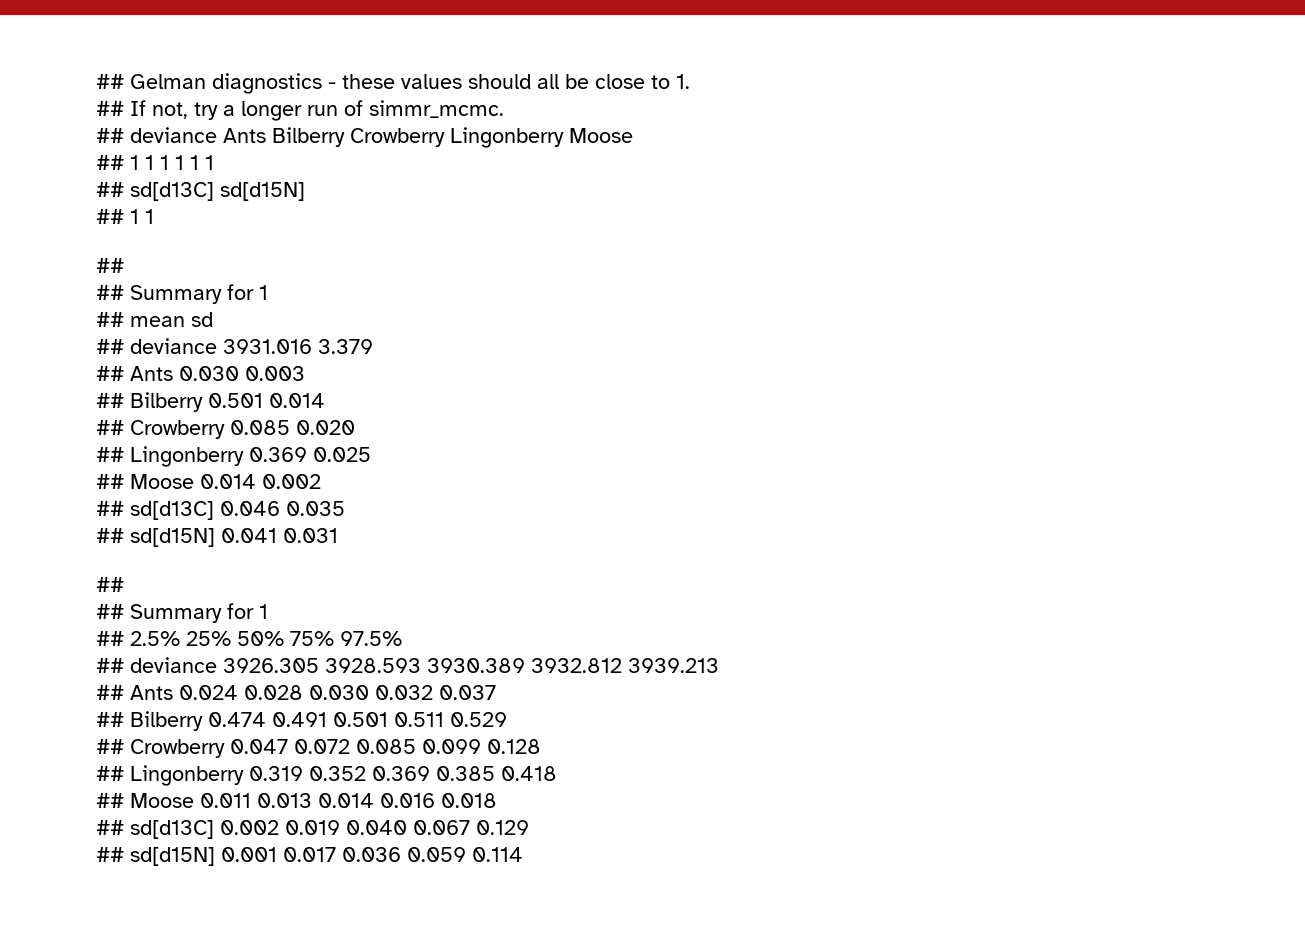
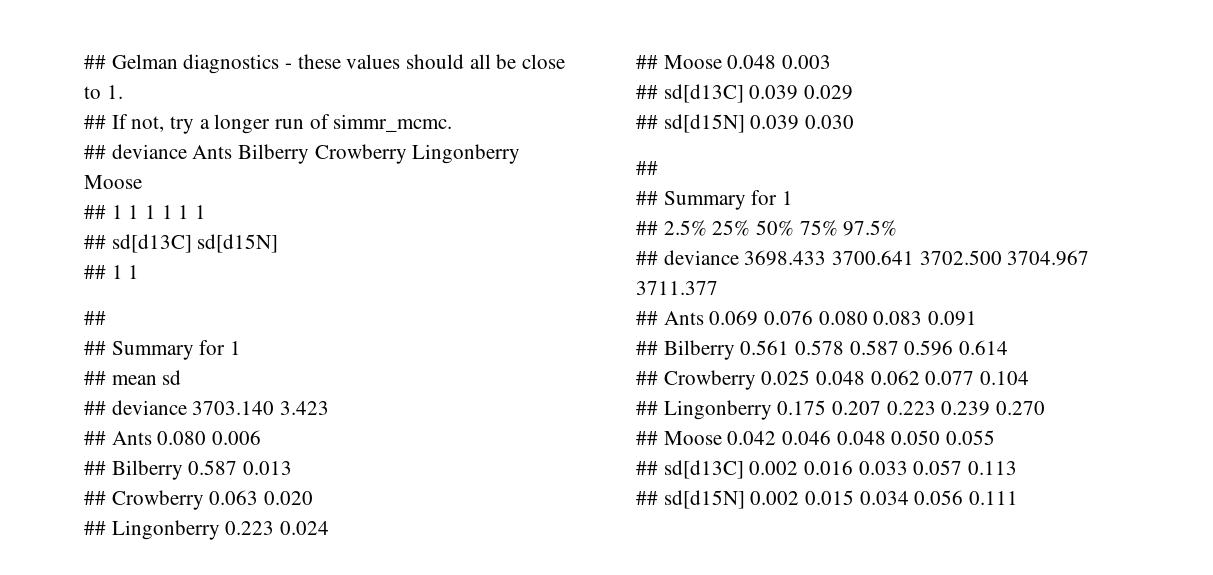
- ## deviance 3931.016 3.379
- ## Ants 0.030 0.003
- ## Bilberry 0.501 0.014
- ## Crowberry 0.085 0.020
+ ## deviance 3703.140 3.423
+ ## Ants 0.080 0.006
+ ## Bilberry 0.587 0.013
+ ## Crowberry 0.063 0.020
- ## Lingonberry 0.369 0.025
- ## Moose 0.014 0.002
- ## sd[d13C] 0.046 0.035
- ## sd[d15N] 0.041 0.031
+ ## Lingonberry 0.223 0.024
+ ## Moose 0.048 0.003
+ ## sd[d13C] 0.039 0.029
+ ## sd[d15N] 0.039 0.030
- ## deviance 3926.305 3928.593 3930.389 3932.812 3939.213
- ## Ants 0.024 0.028 0.030 0.032 0.037
- ## Bilberry 0.474 0.491 0.501 0.511 0.529
- ## Crowberry 0.047 0.072 0.085 0.099 0.128
- ## Lingonberry 0.319 0.352 0.369 0.385 0.418
- ## Moose 0.011 0.013 0.014 0.016 0.018
- ## sd[d13C] 0.002 0.019 0.040 0.067 0.129
- ## sd[d15N] 0.001 0.017 0.036 0.059 0.114
+ ## deviance 3698.433 3700.641 3702.500 3704.967 3711.377
+ ## Ants 0.069 0.076 0.080 0.083 0.091
+ ## Bilberry 0.561 0.578 0.587 0.596 0.614
+ ## Crowberry 0.025 0.048 0.062 0.077 0.104
+ ## Lingonberry 0.175 0.207 0.223 0.239 0.270
+ ## Moose 0.042 0.046 0.048 0.050 0.055
+ ## sd[d13C] 0.002 0.016 0.033 0.057 0.113
+ ## sd[d15N] 0.002 0.015 0.034 0.056 0.111

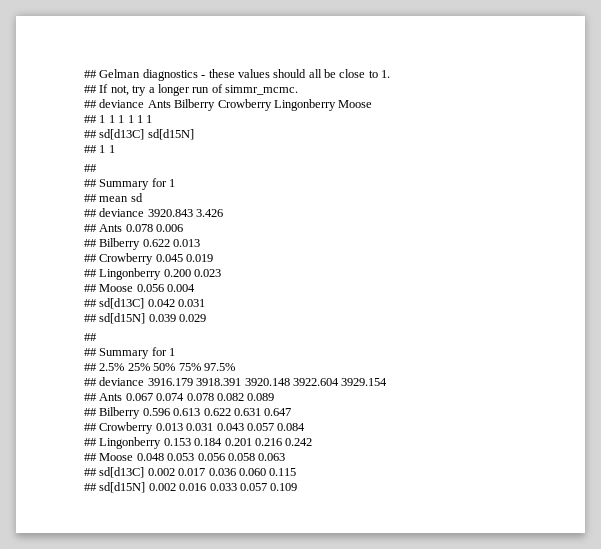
- ## deviance 3703.140 3.423
- ## Ants 0.080 0.006
+ ## deviance 3920.843 3.426
+ ## Ants 0.078 0.006
- ## Bilberry 0.587 0.013
+ ## Bilberry 0.622 0.013
- ## Crowberry 0.063 0.020
- ## Lingonberry 0.223 0.024
- ## Moose 0.048 0.003
- ## sd[d13C] 0.039 0.029
+ ## Crowberry 0.045 0.019
+ ## Lingonberry 0.200 0.023
+ ## Moose 0.056 0.004
+ ## sd[d13C] 0.042 0.031
- ## sd[d15N] 0.039 0.030
+ ## sd[d15N] 0.039 0.029
- ## deviance 3698.433 3700.641 3702.500 3704.967 3711.377
- ## Ants 0.069 0.076 0.080 0.083 0.091
- ## Bilberry 0.561 0.578 0.587 0.596 0.614
- ## Crowberry 0.025 0.048 0.062 0.077 0.104
- ## Lingonberry 0.175 0.207 0.223 0.239 0.270
- ## Moose 0.042 0.046 0.048 0.050 0.055
+ ## deviance 3916.179 3918.391 3920.148 3922.604 3929.154
+ ## Ants 0.067 0.074 0.078 0.082 0.089
+ ## Bilberry 0.596 0.613 0.622 0.631 0.647
+ ## Crowberry 0.013 0.031 0.043 0.057 0.084
+ ## Lingonberry 0.153 0.184 0.201 0.216 0.242
+ ## Moose 0.048 0.053 0.056 0.058 0.063
- ## sd[d13C] 0.002 0.016 0.033 0.057 0.113
+ ## sd[d13C] 0.002 0.017 0.036 0.060 0.115
- ## sd[d15N] 0.002 0.015 0.034 0.056 0.111
+ ## sd[d15N] 0.002 0.016 0.033 0.057 0.109

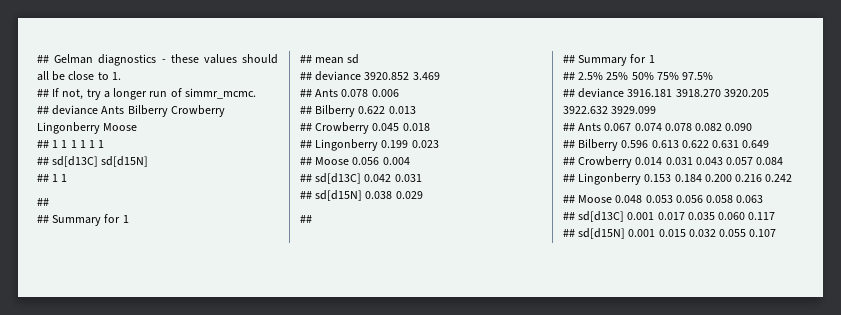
- ## deviance 3920.843 3.426
+ ## deviance 3920.852 3.469
- ## Crowberry 0.045 0.019
- ## Lingonberry 0.200 0.023
+ ## Crowberry 0.045 0.018
+ ## Lingonberry 0.199 0.023
- ## sd[d15N] 0.039 0.029
+ ## sd[d15N] 0.038 0.029
- ## deviance 3916.179 3918.391 3920.148 3922.604 3929.154
+ ## deviance 3916.181 3918.270 3920.205 3922.632 3929.099
- ## Ants 0.067 0.074 0.078 0.082 0.089
+ ## Ants 0.067 0.074 0.078 0.082 0.090
- ## Bilberry 0.596 0.613 0.622 0.631 0.647
- ## Crowberry 0.013 0.031 0.043 0.057 0.084
+ ## Bilberry 0.596 0.613 0.622 0.631 0.649
+ ## Crowberry 0.014 0.031 0.043 0.057 0.084
- ## Lingonberry 0.153 0.184 0.201 0.216 0.242
+ ## Lingonberry 0.153 0.184 0.200 0.216 0.242
- ## sd[d13C] 0.002 0.017 0.036 0.060 0.115
- ## sd[d15N] 0.002 0.016 0.033 0.057 0.109
+ ## sd[d13C] 0.001 0.017 0.035 0.060 0.117
+ ## sd[d15N] 0.001 0.015 0.032 0.055 0.107

